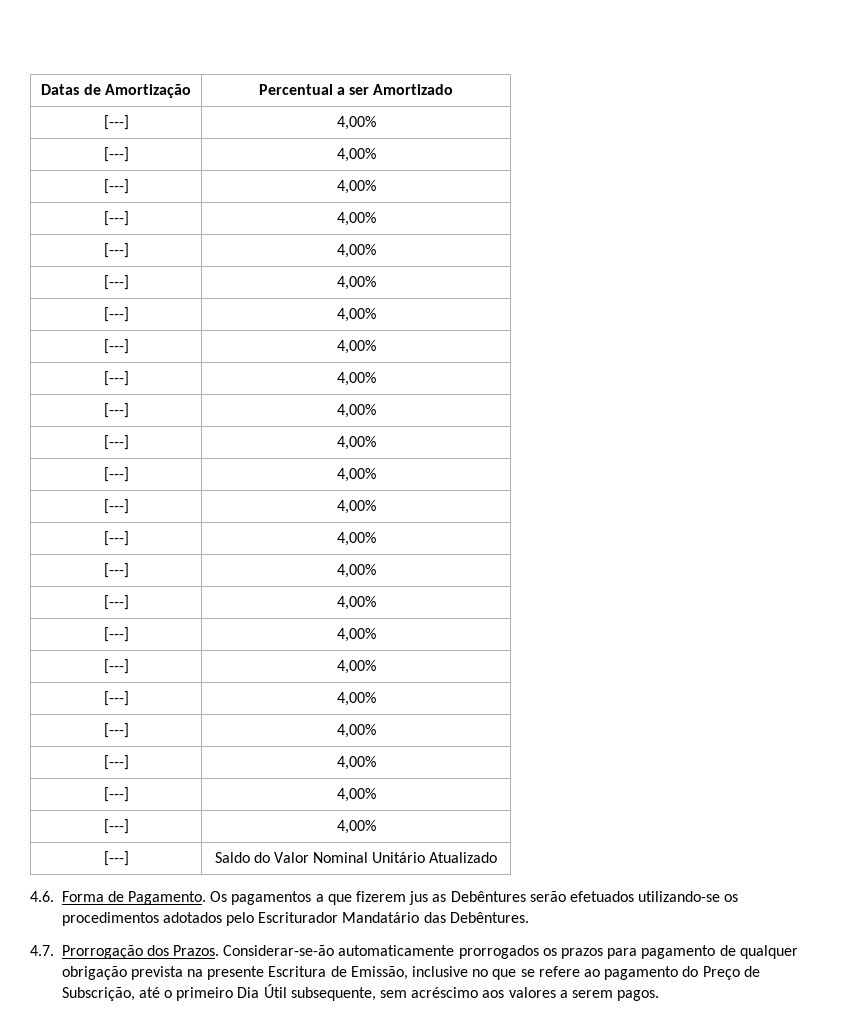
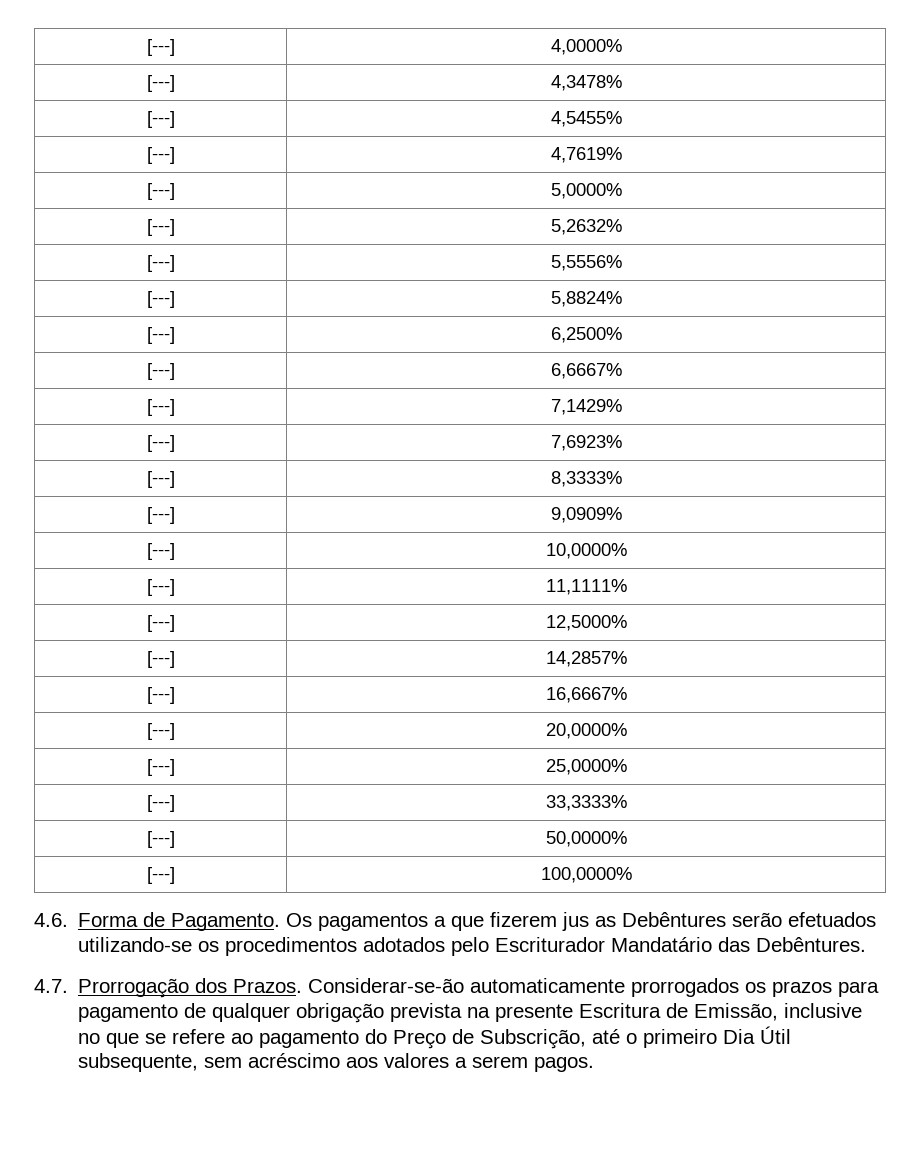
- Datas de Amortização | Percentual a ser Amortizado
- [---] | 4,00%
- [---] | 4,00%
- [---] | 4,00%
- [---] | 4,00%
- [---] | 4,00%
- [---] | 4,00%
- [---] | 4,00%
- [---] | 4,00%
- [---] | 4,00%
- [---] | 4,00%
- [---] | 4,00%
- [---] | 4,00%
- [---] | 4,00%
- [---] | 4,00%
- [---] | 4,00%
- [---] | 4,00%
- [---] | 4,00%
- [---] | 4,00%
- [---] | 4,00%
- [---] | 4,00%
- [---] | 4,00%
- [---] | 4,00%
- [---] | 4,00%
- [---] | Saldo do Valor Nominal Unitário Atualizado
+ [---] | 4,0000%
+ [---] | 4,3478%
+ [---] | 4,5455%
+ [---] | 4,7619%
+ [---] | 5,0000%
+ [---] | 5,2632%
+ [---] | 5,5556%
+ [---] | 5,8824%
+ [---] | 6,2500%
+ [---] | 6,6667%
+ [---] | 7,1429%
+ [---] | 7,6923%
+ [---] | 8,3333%
+ [---] | 9,0909%
+ [---] | 10,0000%
+ [---] | 11,1111%
+ [---] | 12,5000%
+ [---] | 14,2857%
+ [---] | 16,6667%
+ [---] | 20,0000%
+ [---] | 25,0000%
+ [---] | 33,3333%
+ [---] | 50,0000%
+ [---] | 100,0000%

